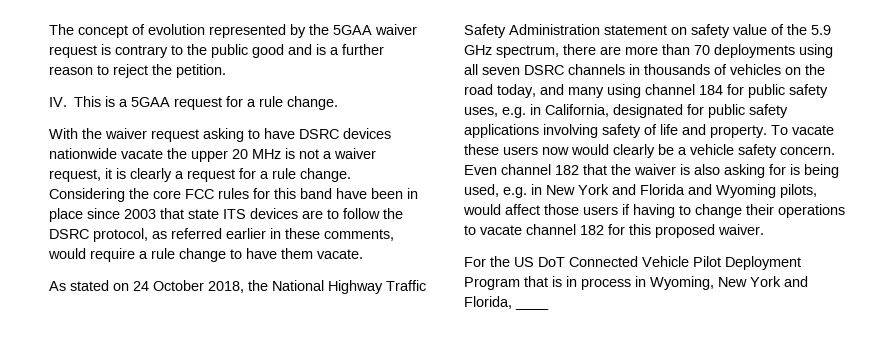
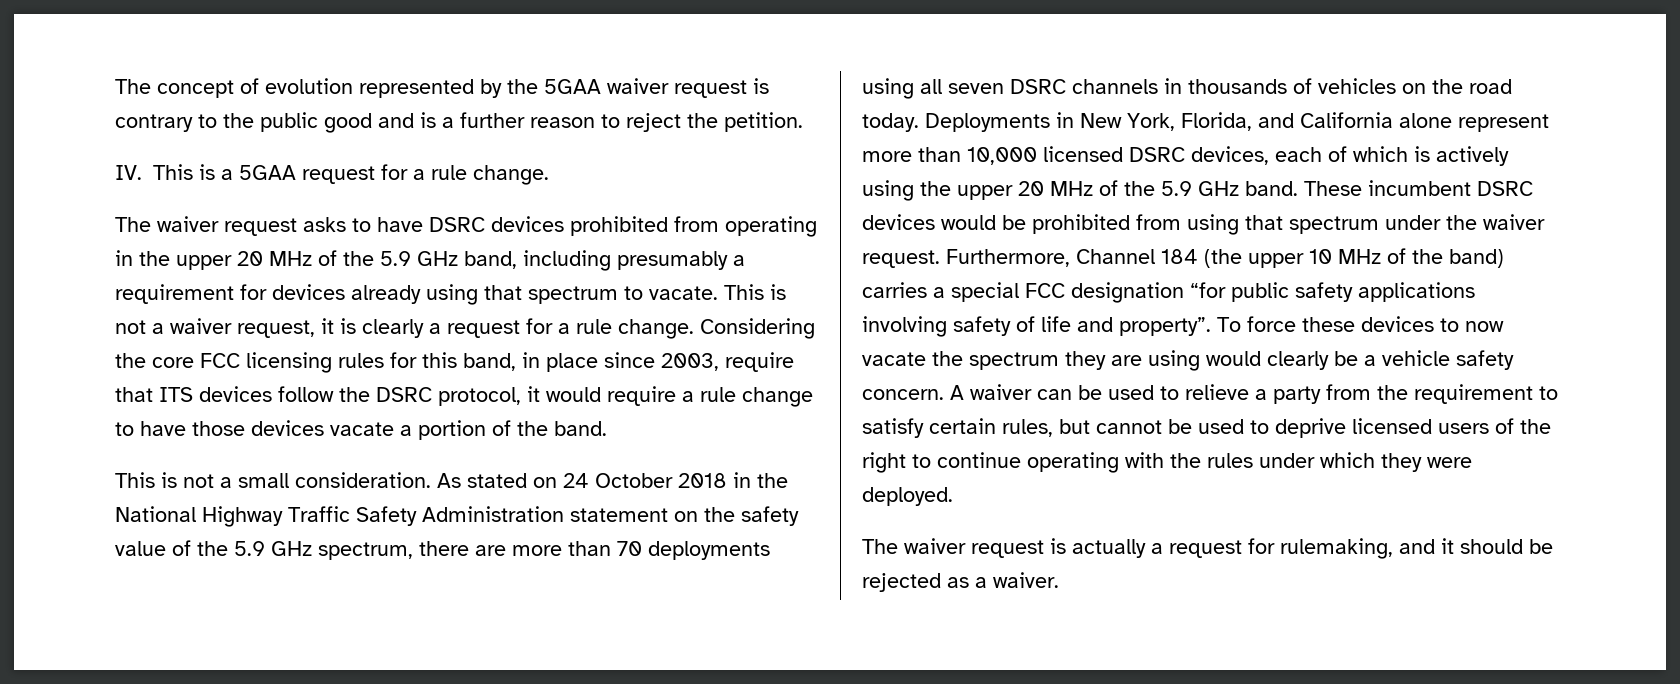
- With the waiver request asking to have DSRC devices nationwide vacate the upper 20 MHz is not a waiver request, it is clearly a request for a rule change.
+ The waiver request asks to have DSRC devices prohibited from operating in the upper 20 MHz of the 5.9 GHz band, including presumably a requirement for devices already using that spectrum to vacate. This is not a waiver request, it is clearly a request for a rule change.
- Considering the core FCC rules for this band have been in place since 2003 that state ITS devices are to follow the DSRC protocol, as referred earlier in these comments, would require a rule change to have them vacate.
- As stated on 24 October 2018, the National Highway Traffic Safety Administration statement on safety value of the 5.9 GHz spectrum, there are more than 70 deployments using all seven DSRC channels in thousands of vehicles on the road today, and many using channel 184 for public safety uses, e.g. in California, designated for public safety applications involving safety of life and property. To vacate these users now would clearly be a vehicle safety concern.
+ Considering the core FCC licensing rules for this band, in place since 2003, require that ITS devices follow the DSRC protocol, it would require a rule change to have those devices vacate a portion of the band.
+ This is not a small consideration. As stated on 24 October 2018 in the National Highway Traffic Safety Administration statement on the safety value of the 5.9 GHz spectrum, there are more than 70 deployments using all seven DSRC channels in thousands of vehicles on the road today. Deployments in New York, Florida, and California alone represent more than 10,000 licensed DSRC devices, each of which is actively using the upper 20 MHz of the 5.9 GHz band. These incumbent DSRC devices would be prohibited from using that spectrum under the waiver request. Furthermore, Channel 184 (the upper 10 MHz of the band) carries a special FCC designation “for public safety applications involving safety of life and property”. To force these devices to now vacate the spectrum they are using would clearly be a vehicle safety concern.
- Even channel 182 that the waiver is also asking for is being used, e.g. in New York and Florida and Wyoming pilots, would affect those users if having to change their operations to vacate channel 182 for this proposed waiver.
- For the US DoT Connected Vehicle Pilot Deployment Program that is in process in Wyoming, New York and Florida, ____
+ A waiver can be used to relieve a party from the requirement to satisfy certain rules, but cannot be used to deprive licensed users of the right to continue operating with the rules under which they were deployed.
+ The waiver request is actually a request for rulemaking, and it should be rejected as a waiver.

